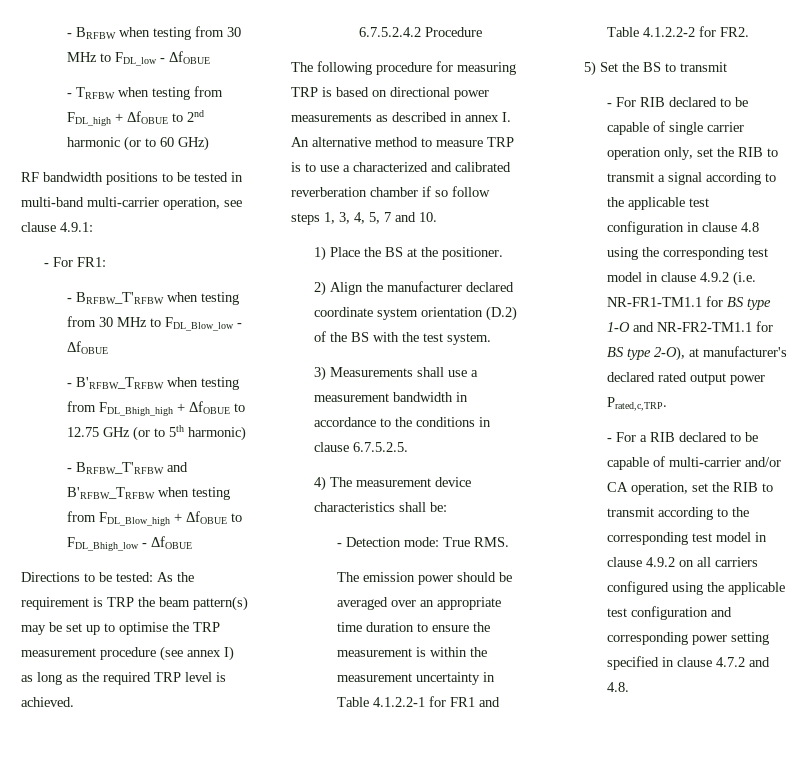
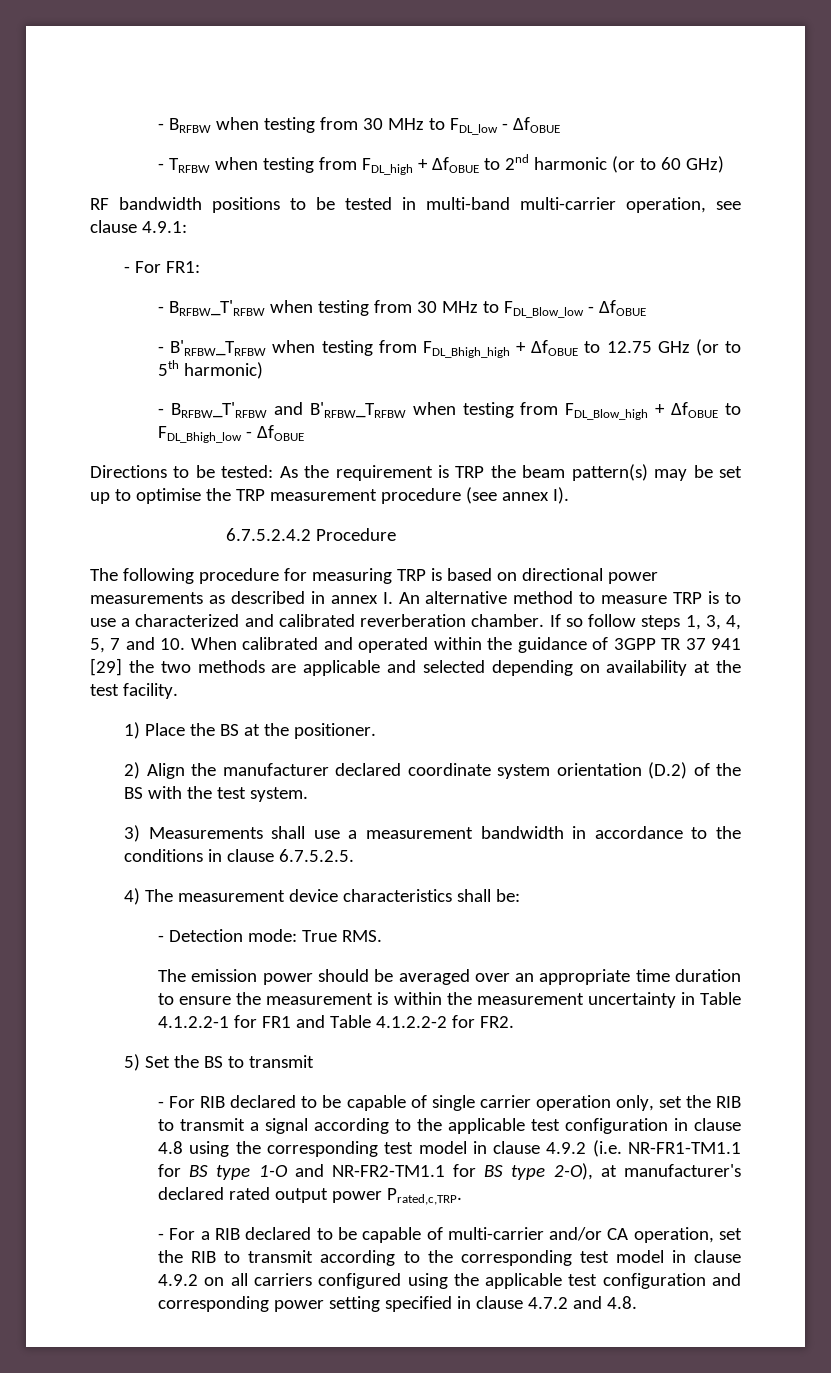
- Directions to be tested: As the requirement is TRP the beam pattern(s) may be set up to optimise the TRP measurement procedure (see annex I) as long as the required TRP level is achieved.
+ Directions to be tested: As the requirement is TRP the beam pattern(s) may be set up to optimise the TRP measurement procedure (see annex I).
- The following procedure for measuring TRP is based on directional power measurements as described in annex I. An alternative method to measure TRP is to use a characterized and calibrated reverberation chamber if so follow steps 1, 3, 4, 5, 7 and 10.
+ The following procedure for measuring TRP is based on directional power measurements as described in annex I. An alternative method to measure TRP is to use a characterized and calibrated reverberation chamber. If so follow steps 1, 3, 4, 5, 7 and 10. When calibrated and operated within the guidance of 3GPP TR 37 941 [29] the two methods are applicable and selected depending on availability at the test facility.

